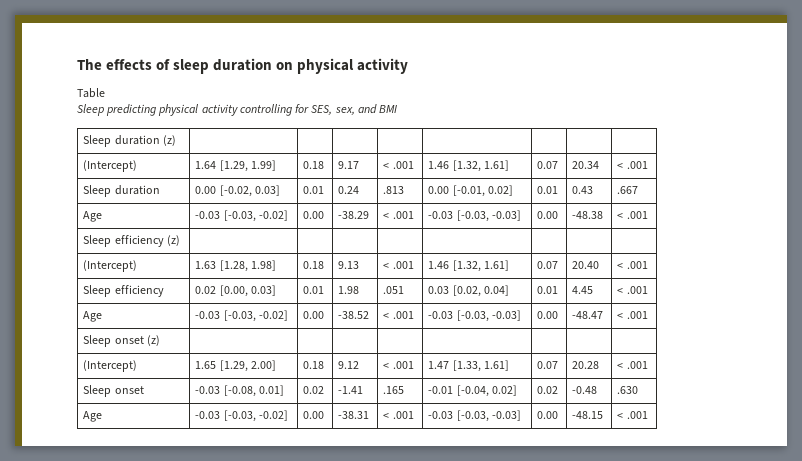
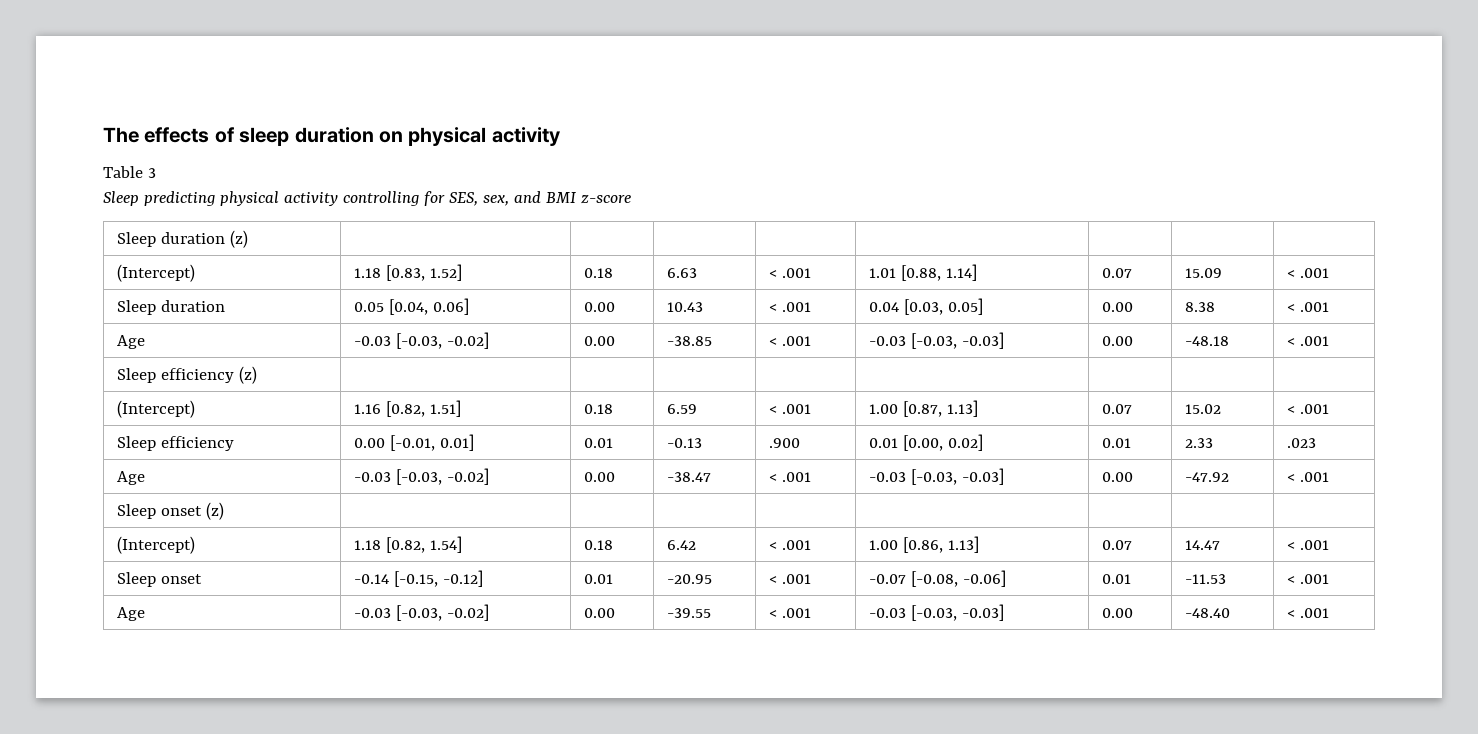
- Table
+ Table 3
- Sleep predicting physical activity controlling for SES, sex, and BMI
+ Sleep predicting physical activity controlling for SES, sex, and BMI z-score
- (Intercept) | 1.64 [1.29, 1.99] | 0.18 | 9.17 | < .001 | 1.46 [1.32, 1.61] | 0.07 | 20.34 | < .001
+ (Intercept) | 1.18 [0.83, 1.52] | 0.18 | 6.63 | < .001 | 1.01 [0.88, 1.14] | 0.07 | 15.09 | < .001
- Sleep duration | 0.00 [-0.02, 0.03] | 0.01 | 0.24 | .813 | 0.00 [-0.01, 0.02] | 0.01 | 0.43 | .667
- Age | -0.03 [-0.03, -0.02] | 0.00 | -38.29 | < .001 | -0.03 [-0.03, -0.03] | 0.00 | -48.38 | < .001
+ Sleep duration | 0.05 [0.04, 0.06] | 0.00 | 10.43 | < .001 | 0.04 [0.03, 0.05] | 0.00 | 8.38 | < .001
+ Age | -0.03 [-0.03, -0.02] | 0.00 | -38.85 | < .001 | -0.03 [-0.03, -0.03] | 0.00 | -48.18 | < .001
- (Intercept) | 1.63 [1.28, 1.98] | 0.18 | 9.13 | < .001 | 1.46 [1.32, 1.61] | 0.07 | 20.40 | < .001
+ (Intercept) | 1.16 [0.82, 1.51] | 0.18 | 6.59 | < .001 | 1.00 [0.87, 1.13] | 0.07 | 15.02 | < .001
- Sleep efficiency | 0.02 [0.00, 0.03] | 0.01 | 1.98 | .051 | 0.03 [0.02, 0.04] | 0.01 | 4.45 | < .001
- Age | -0.03 [-0.03, -0.02] | 0.00 | -38.52 | < .001 | -0.03 [-0.03, -0.03] | 0.00 | -48.47 | < .001
+ Sleep efficiency | 0.00 [-0.01, 0.01] | 0.01 | -0.13 | .900 | 0.01 [0.00, 0.02] | 0.01 | 2.33 | .023
+ Age | -0.03 [-0.03, -0.02] | 0.00 | -38.47 | < .001 | -0.03 [-0.03, -0.03] | 0.00 | -47.92 | < .001
- (Intercept) | 1.65 [1.29, 2.00] | 0.18 | 9.12 | < .001 | 1.47 [1.33, 1.61] | 0.07 | 20.28 | < .001
+ (Intercept) | 1.18 [0.82, 1.54] | 0.18 | 6.42 | < .001 | 1.00 [0.86, 1.13] | 0.07 | 14.47 | < .001
- Sleep onset | -0.03 [-0.08, 0.01] | 0.02 | -1.41 | .165 | -0.01 [-0.04, 0.02] | 0.02 | -0.48 | .630
- Age | -0.03 [-0.03, -0.02] | 0.00 | -38.31 | < .001 | -0.03 [-0.03, -0.03] | 0.00 | -48.15 | < .001
+ Sleep onset | -0.14 [-0.15, -0.12] | 0.01 | -20.95 | < .001 | -0.07 [-0.08, -0.06] | 0.01 | -11.53 | < .001
+ Age | -0.03 [-0.03, -0.02] | 0.00 | -39.55 | < .001 | -0.03 [-0.03, -0.03] | 0.00 | -48.40 | < .001

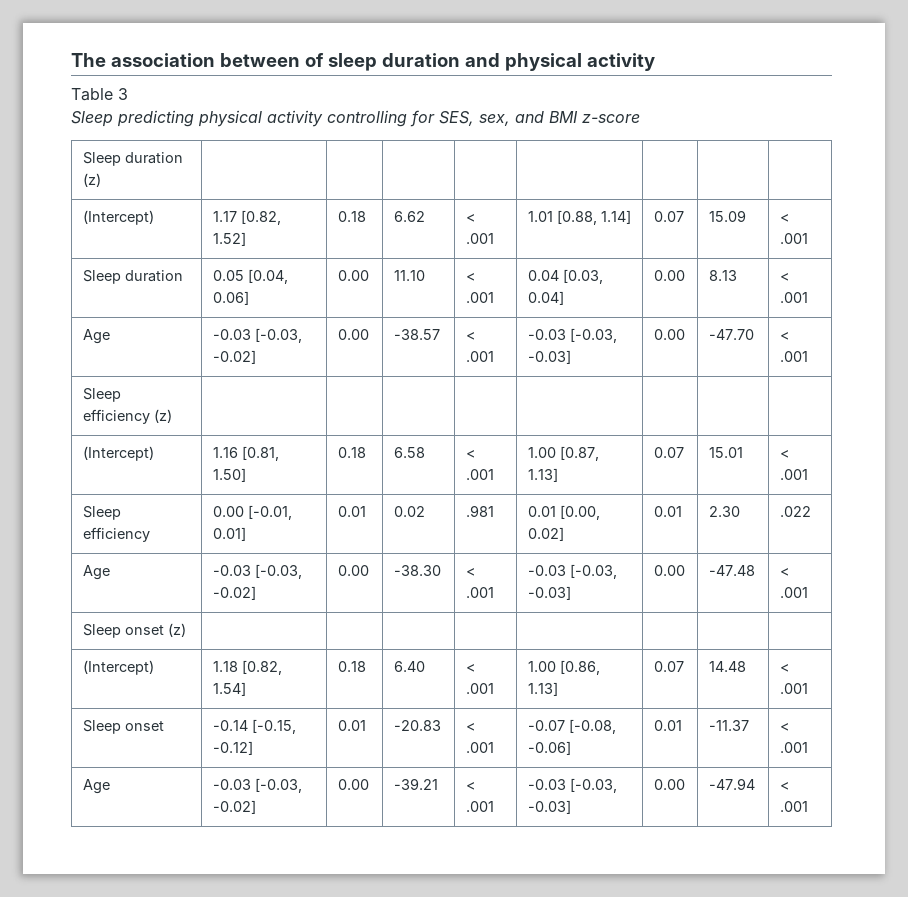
- The effects of sleep duration on physical activity
+ The association between of sleep duration and physical activity
- (Intercept) | 1.18 [0.83, 1.52] | 0.18 | 6.63 | < .001 | 1.01 [0.88, 1.14] | 0.07 | 15.09 | < .001
+ (Intercept) | 1.17 [0.82, 1.52] | 0.18 | 6.62 | < .001 | 1.01 [0.88, 1.14] | 0.07 | 15.09 | < .001
- Sleep duration | 0.05 [0.04, 0.06] | 0.00 | 10.43 | < .001 | 0.04 [0.03, 0.05] | 0.00 | 8.38 | < .001
- Age | -0.03 [-0.03, -0.02] | 0.00 | -38.85 | < .001 | -0.03 [-0.03, -0.03] | 0.00 | -48.18 | < .001
+ Sleep duration | 0.05 [0.04, 0.06] | 0.00 | 11.10 | < .001 | 0.04 [0.03, 0.04] | 0.00 | 8.13 | < .001
+ Age | -0.03 [-0.03, -0.02] | 0.00 | -38.57 | < .001 | -0.03 [-0.03, -0.03] | 0.00 | -47.70 | < .001
- (Intercept) | 1.16 [0.82, 1.51] | 0.18 | 6.59 | < .001 | 1.00 [0.87, 1.13] | 0.07 | 15.02 | < .001
+ (Intercept) | 1.16 [0.81, 1.50] | 0.18 | 6.58 | < .001 | 1.00 [0.87, 1.13] | 0.07 | 15.01 | < .001
- Sleep efficiency | 0.00 [-0.01, 0.01] | 0.01 | -0.13 | .900 | 0.01 [0.00, 0.02] | 0.01 | 2.33 | .023
- Age | -0.03 [-0.03, -0.02] | 0.00 | -38.47 | < .001 | -0.03 [-0.03, -0.03] | 0.00 | -47.92 | < .001
+ Sleep efficiency | 0.00 [-0.01, 0.01] | 0.01 | 0.02 | .981 | 0.01 [0.00, 0.02] | 0.01 | 2.30 | .022
+ Age | -0.03 [-0.03, -0.02] | 0.00 | -38.30 | < .001 | -0.03 [-0.03, -0.03] | 0.00 | -47.48 | < .001
- (Intercept) | 1.18 [0.82, 1.54] | 0.18 | 6.42 | < .001 | 1.00 [0.86, 1.13] | 0.07 | 14.47 | < .001
+ (Intercept) | 1.18 [0.82, 1.54] | 0.18 | 6.40 | < .001 | 1.00 [0.86, 1.13] | 0.07 | 14.48 | < .001
- Sleep onset | -0.14 [-0.15, -0.12] | 0.01 | -20.95 | < .001 | -0.07 [-0.08, -0.06] | 0.01 | -11.53 | < .001
- Age | -0.03 [-0.03, -0.02] | 0.00 | -39.55 | < .001 | -0.03 [-0.03, -0.03] | 0.00 | -48.40 | < .001
+ Sleep onset | -0.14 [-0.15, -0.12] | 0.01 | -20.83 | < .001 | -0.07 [-0.08, -0.06] | 0.01 | -11.37 | < .001
+ Age | -0.03 [-0.03, -0.02] | 0.00 | -39.21 | < .001 | -0.03 [-0.03, -0.03] | 0.00 | -47.94 | < .001

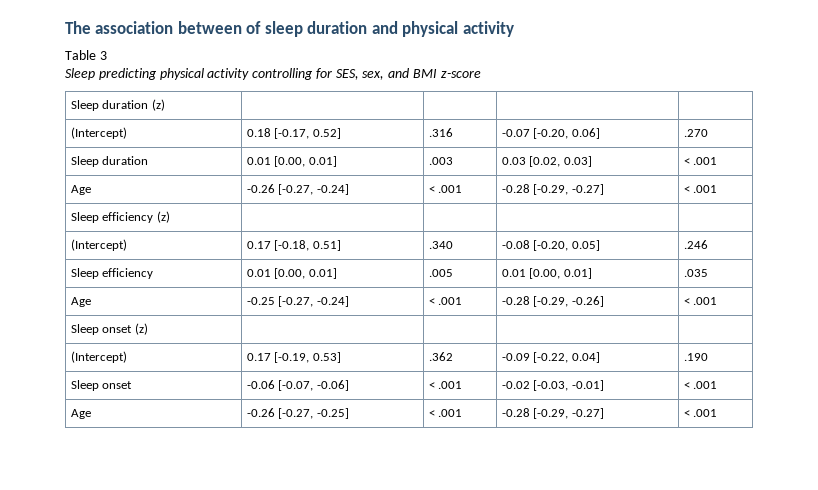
- Sleep duration (z) | | | | | | | |
- (Intercept) | 1.17 [0.82, 1.52] | 0.18 | 6.62 | < .001 | 1.01 [0.88, 1.14] | 0.07 | 15.09 | < .001
- Sleep duration | 0.05 [0.04, 0.06] | 0.00 | 11.10 | < .001 | 0.04 [0.03, 0.04] | 0.00 | 8.13 | < .001
- Age | -0.03 [-0.03, -0.02] | 0.00 | -38.57 | < .001 | -0.03 [-0.03, -0.03] | 0.00 | -47.70 | < .001
+ Sleep duration (z) | | | |
+ (Intercept) | 0.18 [-0.17, 0.52] | .316 | -0.07 [-0.20, 0.06] | .270
+ Sleep duration | 0.01 [0.00, 0.01] | .003 | 0.03 [0.02, 0.03] | < .001
+ Age | -0.26 [-0.27, -0.24] | < .001 | -0.28 [-0.29, -0.27] | < .001
- Sleep efficiency (z) | | | | | | | |
- (Intercept) | 1.16 [0.81, 1.50] | 0.18 | 6.58 | < .001 | 1.00 [0.87, 1.13] | 0.07 | 15.01 | < .001
- Sleep efficiency | 0.00 [-0.01, 0.01] | 0.01 | 0.02 | .981 | 0.01 [0.00, 0.02] | 0.01 | 2.30 | .022
- Age | -0.03 [-0.03, -0.02] | 0.00 | -38.30 | < .001 | -0.03 [-0.03, -0.03] | 0.00 | -47.48 | < .001
+ Sleep efficiency (z) | | | |
+ (Intercept) | 0.17 [-0.18, 0.51] | .340 | -0.08 [-0.20, 0.05] | .246
+ Sleep efficiency | 0.01 [0.00, 0.01] | .005 | 0.01 [0.00, 0.01] | .035
+ Age | -0.25 [-0.27, -0.24] | < .001 | -0.28 [-0.29, -0.26] | < .001
- Sleep onset (z) | | | | | | | |
- (Intercept) | 1.18 [0.82, 1.54] | 0.18 | 6.40 | < .001 | 1.00 [0.86, 1.13] | 0.07 | 14.48 | < .001
- Sleep onset | -0.14 [-0.15, -0.12] | 0.01 | -20.83 | < .001 | -0.07 [-0.08, -0.06] | 0.01 | -11.37 | < .001
- Age | -0.03 [-0.03, -0.02] | 0.00 | -39.21 | < .001 | -0.03 [-0.03, -0.03] | 0.00 | -47.94 | < .001
+ Sleep onset (z) | | | |
+ (Intercept) | 0.17 [-0.19, 0.53] | .362 | -0.09 [-0.22, 0.04] | .190
+ Sleep onset | -0.06 [-0.07, -0.06] | < .001 | -0.02 [-0.03, -0.01] | < .001
+ Age | -0.26 [-0.27, -0.25] | < .001 | -0.28 [-0.29, -0.27] | < .001

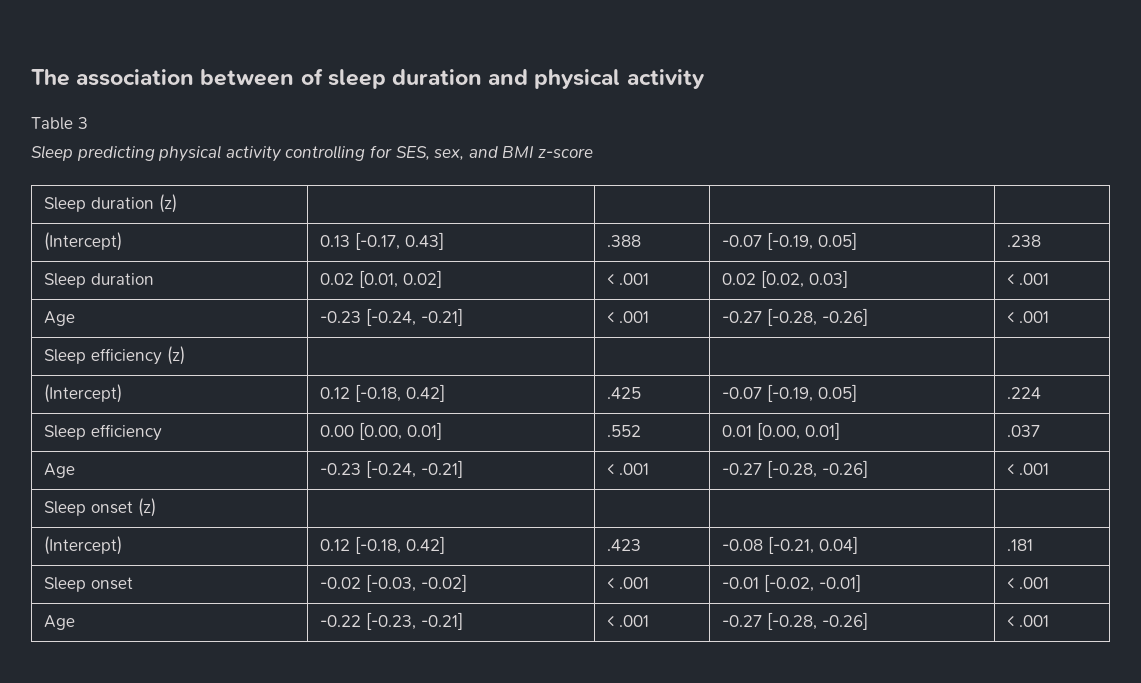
- (Intercept) | 0.18 [-0.17, 0.52] | .316 | -0.07 [-0.20, 0.06] | .270
- Sleep duration | 0.01 [0.00, 0.01] | .003 | 0.03 [0.02, 0.03] | < .001
- Age | -0.26 [-0.27, -0.24] | < .001 | -0.28 [-0.29, -0.27] | < .001
+ (Intercept) | 0.13 [-0.17, 0.43] | .388 | -0.07 [-0.19, 0.05] | .238
+ Sleep duration | 0.02 [0.01, 0.02] | < .001 | 0.02 [0.02, 0.03] | < .001
+ Age | -0.23 [-0.24, -0.21] | < .001 | -0.27 [-0.28, -0.26] | < .001
- (Intercept) | 0.17 [-0.18, 0.51] | .340 | -0.08 [-0.20, 0.05] | .246
- Sleep efficiency | 0.01 [0.00, 0.01] | .005 | 0.01 [0.00, 0.01] | .035
- Age | -0.25 [-0.27, -0.24] | < .001 | -0.28 [-0.29, -0.26] | < .001
+ (Intercept) | 0.12 [-0.18, 0.42] | .425 | -0.07 [-0.19, 0.05] | .224
+ Sleep efficiency | 0.00 [0.00, 0.01] | .552 | 0.01 [0.00, 0.01] | .037
+ Age | -0.23 [-0.24, -0.21] | < .001 | -0.27 [-0.28, -0.26] | < .001
- (Intercept) | 0.17 [-0.19, 0.53] | .362 | -0.09 [-0.22, 0.04] | .190
+ (Intercept) | 0.12 [-0.18, 0.42] | .423 | -0.08 [-0.21, 0.04] | .181
- Sleep onset | -0.06 [-0.07, -0.06] | < .001 | -0.02 [-0.03, -0.01] | < .001
+ Sleep onset | -0.02 [-0.03, -0.02] | < .001 | -0.01 [-0.02, -0.01] | < .001
- Age | -0.26 [-0.27, -0.25] | < .001 | -0.28 [-0.29, -0.27] | < .001
+ Age | -0.22 [-0.23, -0.21] | < .001 | -0.27 [-0.28, -0.26] | < .001

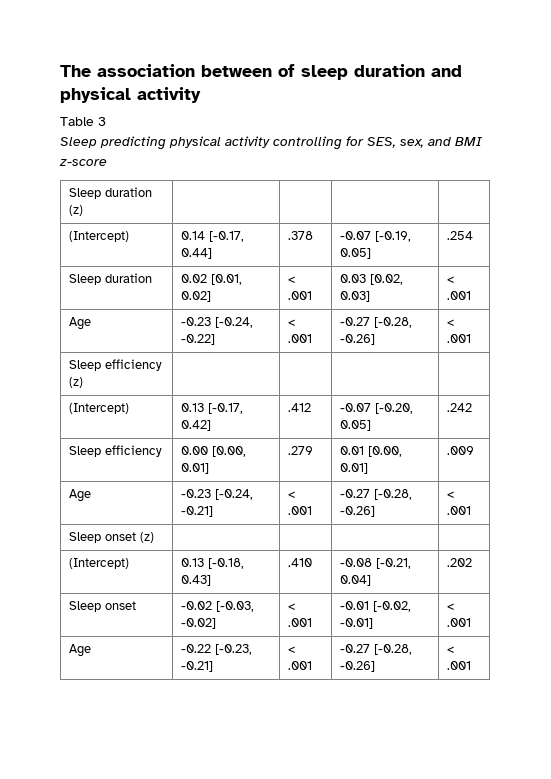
- (Intercept) | 0.13 [-0.17, 0.43] | .388 | -0.07 [-0.19, 0.05] | .238
+ (Intercept) | 0.14 [-0.17, 0.44] | .378 | -0.07 [-0.19, 0.05] | .254
- Sleep duration | 0.02 [0.01, 0.02] | < .001 | 0.02 [0.02, 0.03] | < .001
- Age | -0.23 [-0.24, -0.21] | < .001 | -0.27 [-0.28, -0.26] | < .001
+ Sleep duration | 0.02 [0.01, 0.02] | < .001 | 0.03 [0.02, 0.03] | < .001
+ Age | -0.23 [-0.24, -0.22] | < .001 | -0.27 [-0.28, -0.26] | < .001
- (Intercept) | 0.12 [-0.18, 0.42] | .425 | -0.07 [-0.19, 0.05] | .224
+ (Intercept) | 0.13 [-0.17, 0.42] | .412 | -0.07 [-0.20, 0.05] | .242
- Sleep efficiency | 0.00 [0.00, 0.01] | .552 | 0.01 [0.00, 0.01] | .037
+ Sleep efficiency | 0.00 [0.00, 0.01] | .279 | 0.01 [0.00, 0.01] | .009
- (Intercept) | 0.12 [-0.18, 0.42] | .423 | -0.08 [-0.21, 0.04] | .181
+ (Intercept) | 0.13 [-0.18, 0.43] | .410 | -0.08 [-0.21, 0.04] | .202

